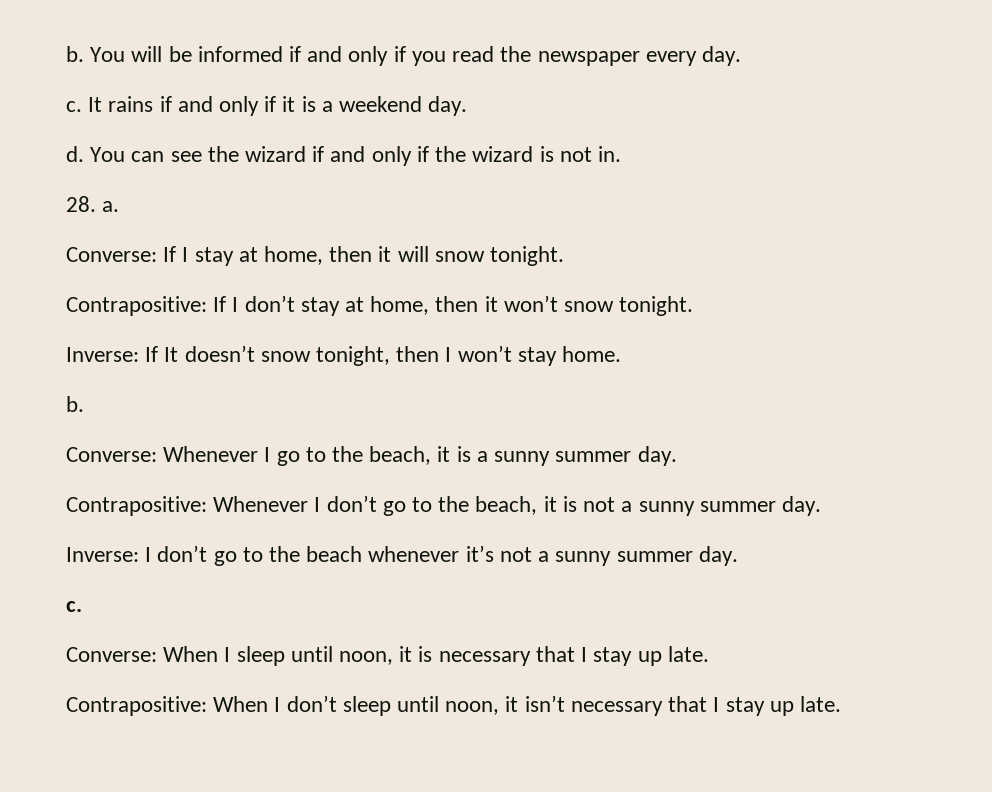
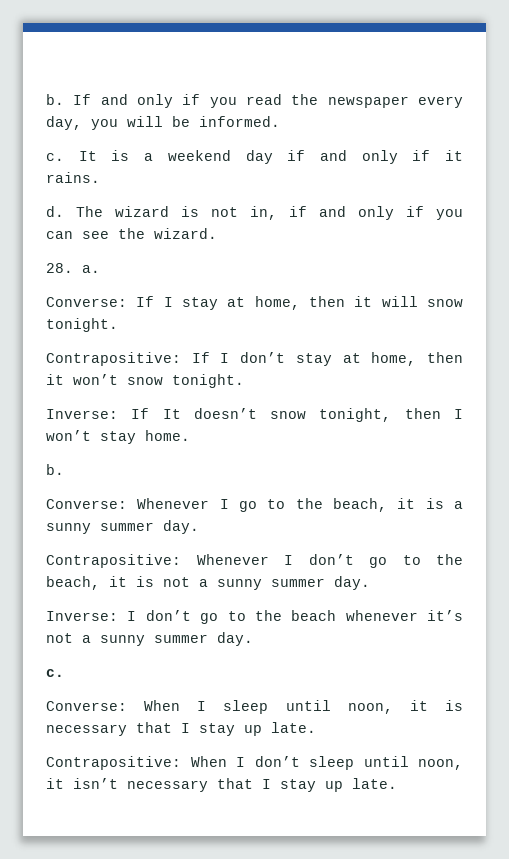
- b. You will be informed if and only if you read the newspaper every day.
- c. It rains if and only if it is a weekend day.
- d. You can see the wizard if and only if the wizard is not in.
+ b. If and only if you read the newspaper every day, you will be informed.
+ c. It is a weekend day if and only if it rains.
+ d. The wizard is not in, if and only if you can see the wizard.

